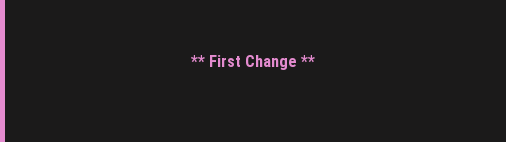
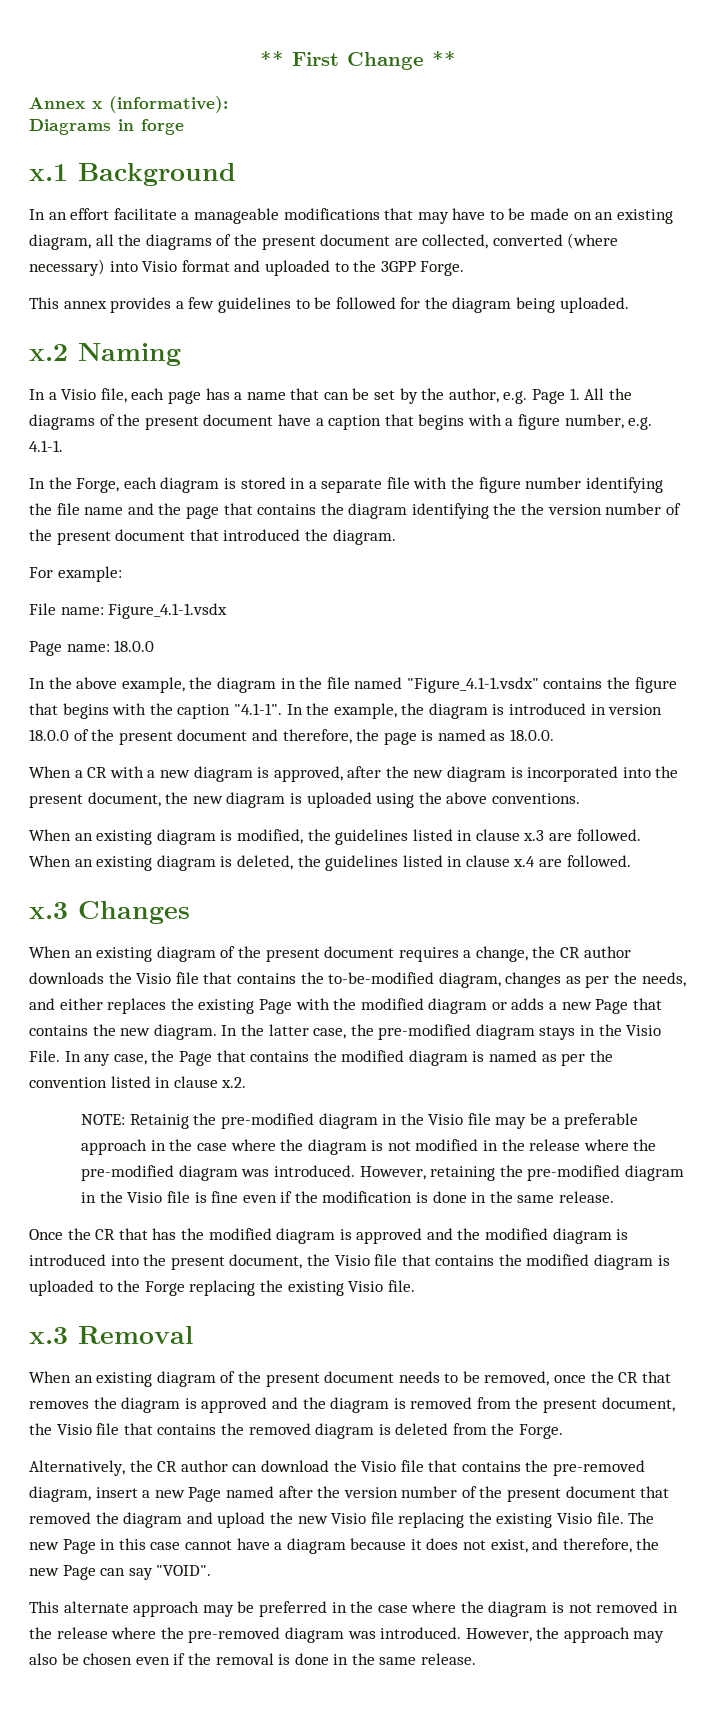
+ Annex x (informative):
+ Diagrams in forge
+ x.1 Background
+ In an effort facilitate a manageable modifications that may have to be made on an existing diagram, all the diagrams of the present document are collected, converted (where necessary) into Visio format and uploaded to the 3GPP Forge.
+ This annex provides a few guidelines to be followed for the diagram being uploaded.
+ x.2 Naming
+ In a Visio file, each page has a name that can be set by the author, e.g. Page 1. All the diagrams of the present document have a caption that begins with a figure number, e.g. 4.1-1.
+ In the Forge, each diagram is stored in a separate file with the figure number identifying the file name and the page that contains the diagram identifying the the version number of the present document that introduced the diagram.
+ For example:
+ File name: Figure_4.1-1.vsdx
+ Page name: 18.0.0
+ In the above example, the diagram in the file named "Figure_4.1-1.vsdx" contains the figure that begins with the caption "4.1-1". In the example, the diagram is introduced in version 18.0.0 of the present document and therefore, the page is named as 18.0.0.
+ When a CR with a new diagram is approved, after the new diagram is incorporated into the present document, the new diagram is uploaded using the above conventions.
+ When an existing diagram is modified, the guidelines listed in clause x.3 are followed. When an existing diagram is deleted, the guidelines listed in clause x.4 are followed.
+ x.3 Changes
+ When an existing diagram of the present document requires a change, the CR author downloads the Visio file that contains the to-be-modified diagram, changes as per the needs, and either replaces the existing Page with the modified diagram or adds a new Page that contains the new diagram. In the latter case, the pre-modified diagram stays in the Visio File. In any case, the Page that contains the modified diagram is named as per the convention listed in clause x.2.
+ NOTE: Retainig the pre-modified diagram in the Visio file may be a preferable approach in the case where the diagram is not modified in the release where the pre-modified diagram was introduced. However, retaining the pre-modified diagram in the Visio file is fine even if the modification is done in the same release.
+ Once the CR that has the modified diagram is approved and the modified diagram is introduced into the present document, the Visio file that contains the modified diagram is uploaded to the Forge replacing the existing Visio file.
+ x.3 Removal
+ When an existing diagram of the present document needs to be removed, once the CR that removes the diagram is approved and the diagram is removed from the present document, the Visio file that contains the removed diagram is deleted from the Forge.
+ Alternatively, the CR author can download the Visio file that contains the pre-removed diagram, insert a new Page named after the version number of the present document that removed the diagram and upload the new Visio file replacing the existing Visio file. The new Page in this case cannot have a diagram because it does not exist, and therefore, the new Page can say "VOID".
+ This alternate approach may be preferred in the case where the diagram is not removed in the release where the pre-removed diagram was introduced. However, the approach may also be chosen even if the removal is done in the same release.

